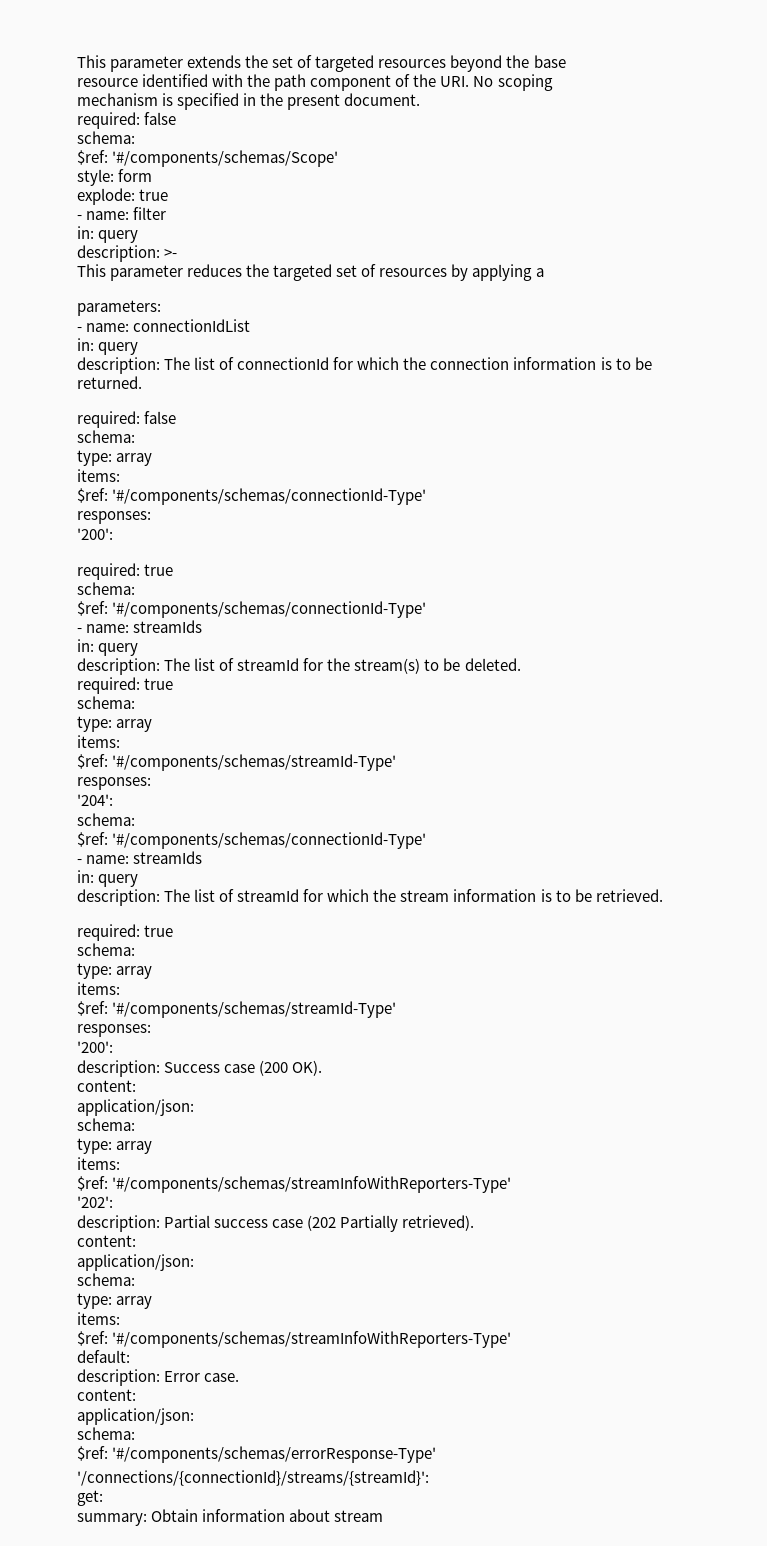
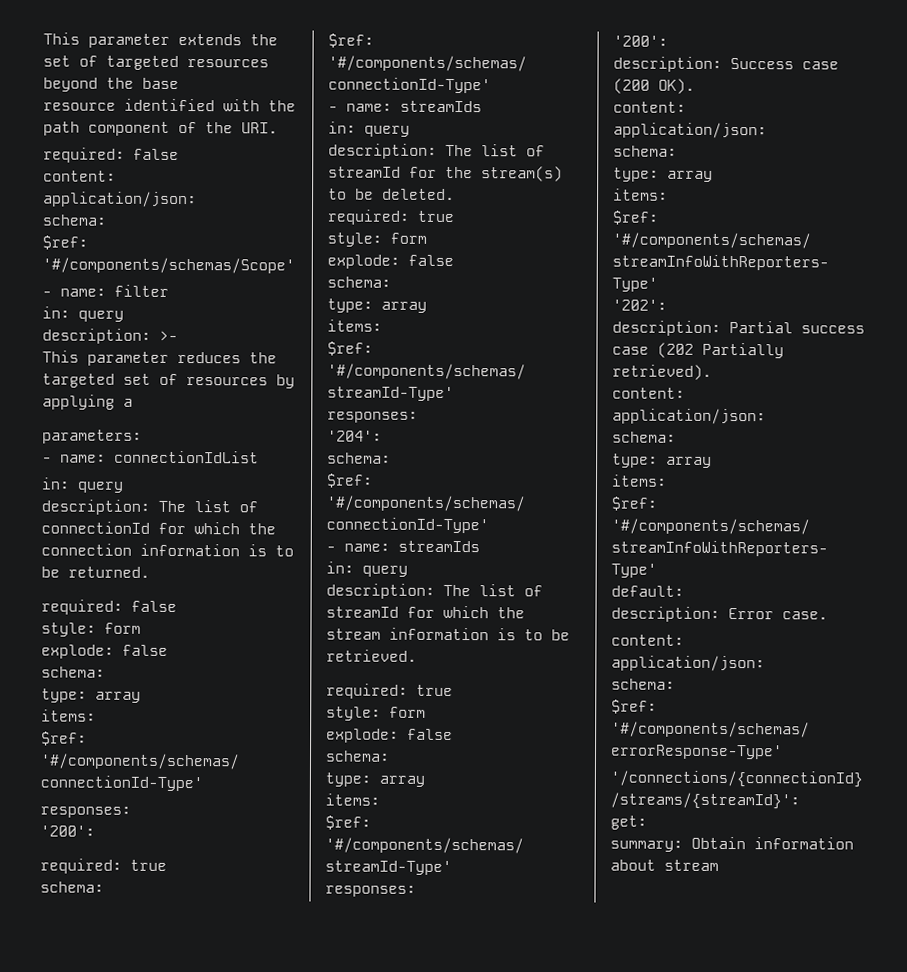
- resource identified with the path component of the URI. No scoping
- mechanism is specified in the present document.
+ resource identified with the path component of the URI.
  required: false
+ content:
+ application/json:
- style: form
- explode: true
  description: The list of connectionId for which the connection information is to be returned.
  required: false
+ style: form
+ explode: false
  description: The list of streamId for the stream(s) to be deleted.
  required: true
+ style: form
+ explode: false
  description: The list of streamId for which the stream information is to be retrieved.
  required: true
+ style: form
+ explode: false

